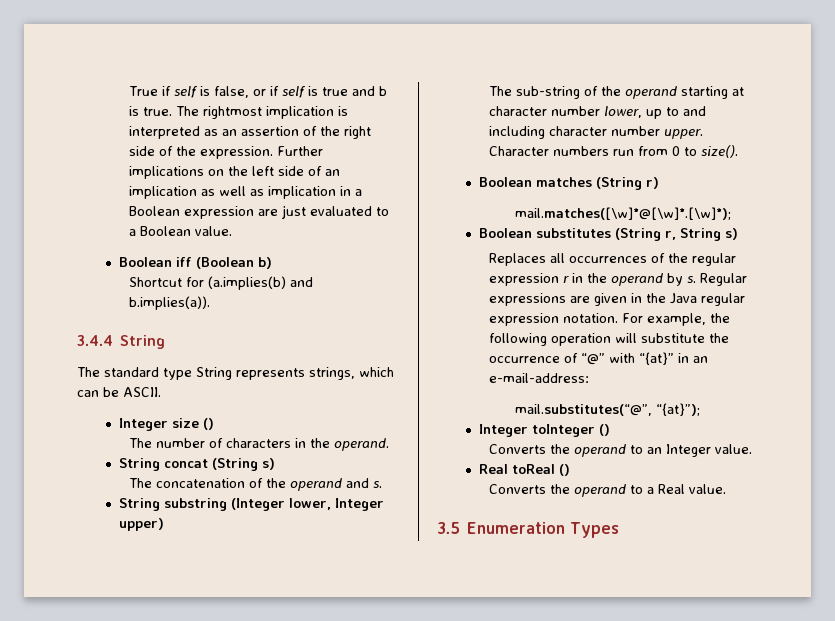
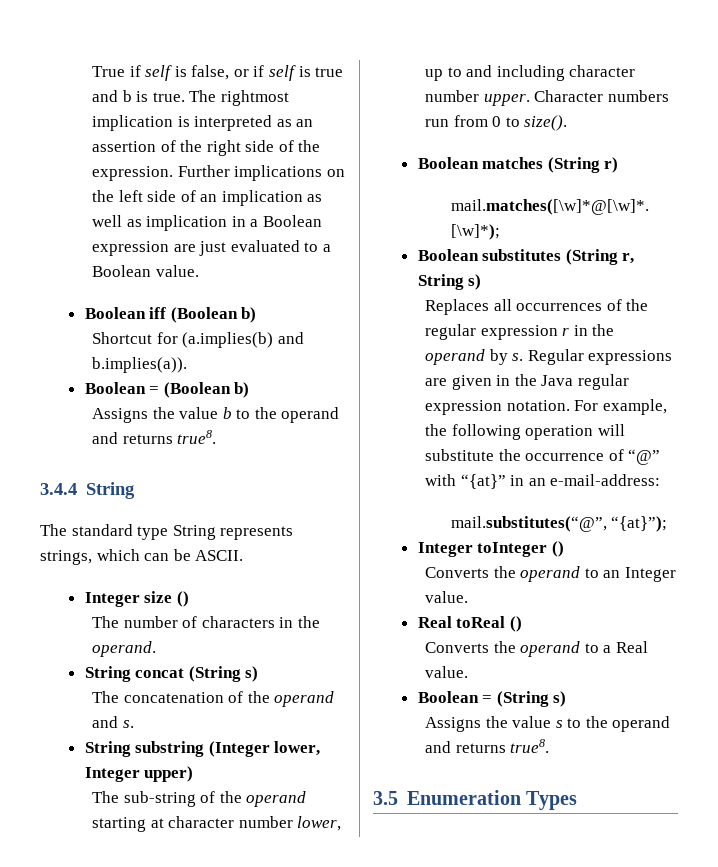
+ Boolean = (Boolean b)
+ Assigns the value b to the operand and returns true8.
+ Boolean = (String s)
+ Assigns the value s to the operand and returns true8.

